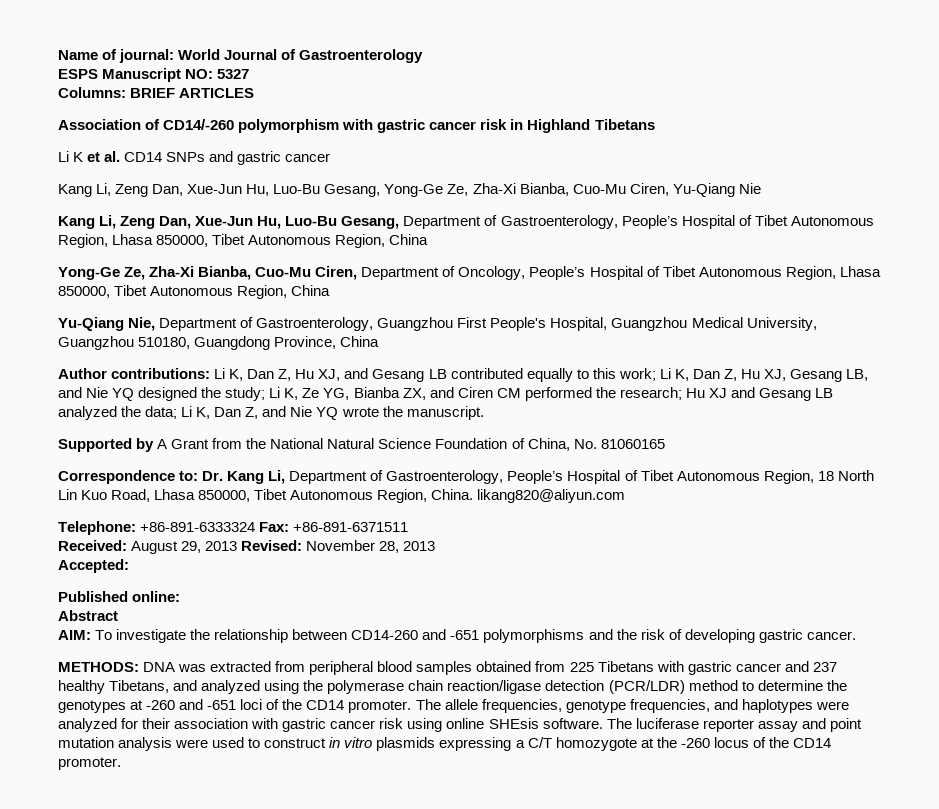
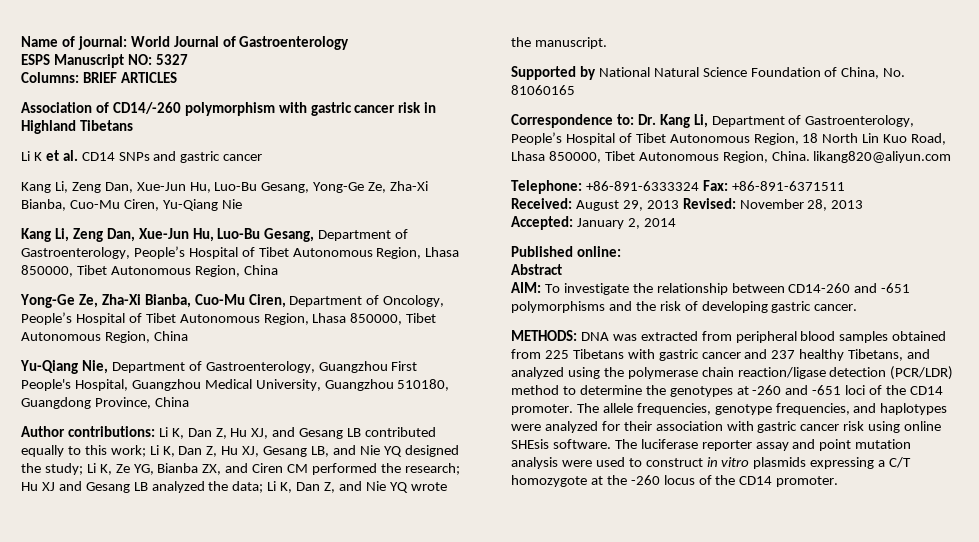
- Supported by A Grant from the National Natural Science Foundation of China, No. 81060165
+ Supported by National Natural Science Foundation of China, No. 81060165
- Accepted:
+ Accepted: January 2, 2014

